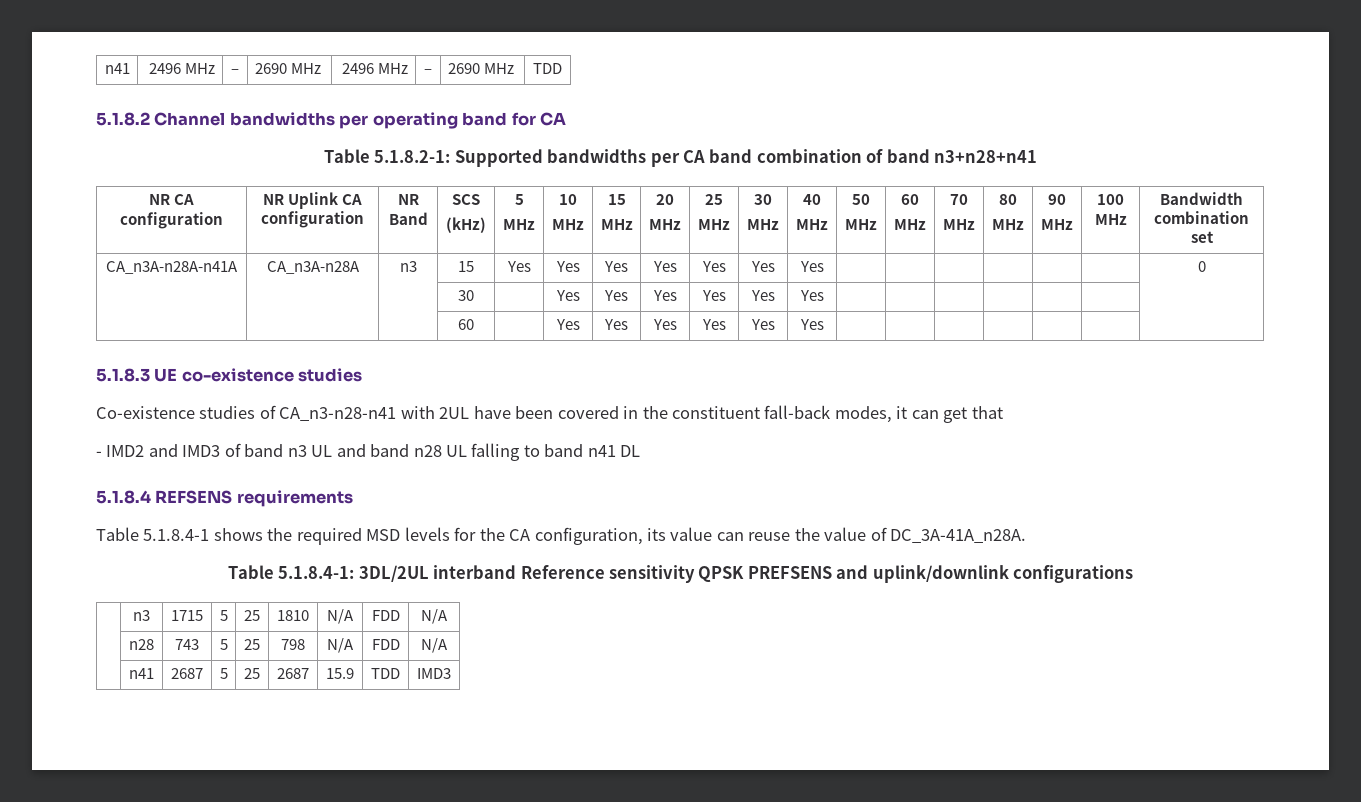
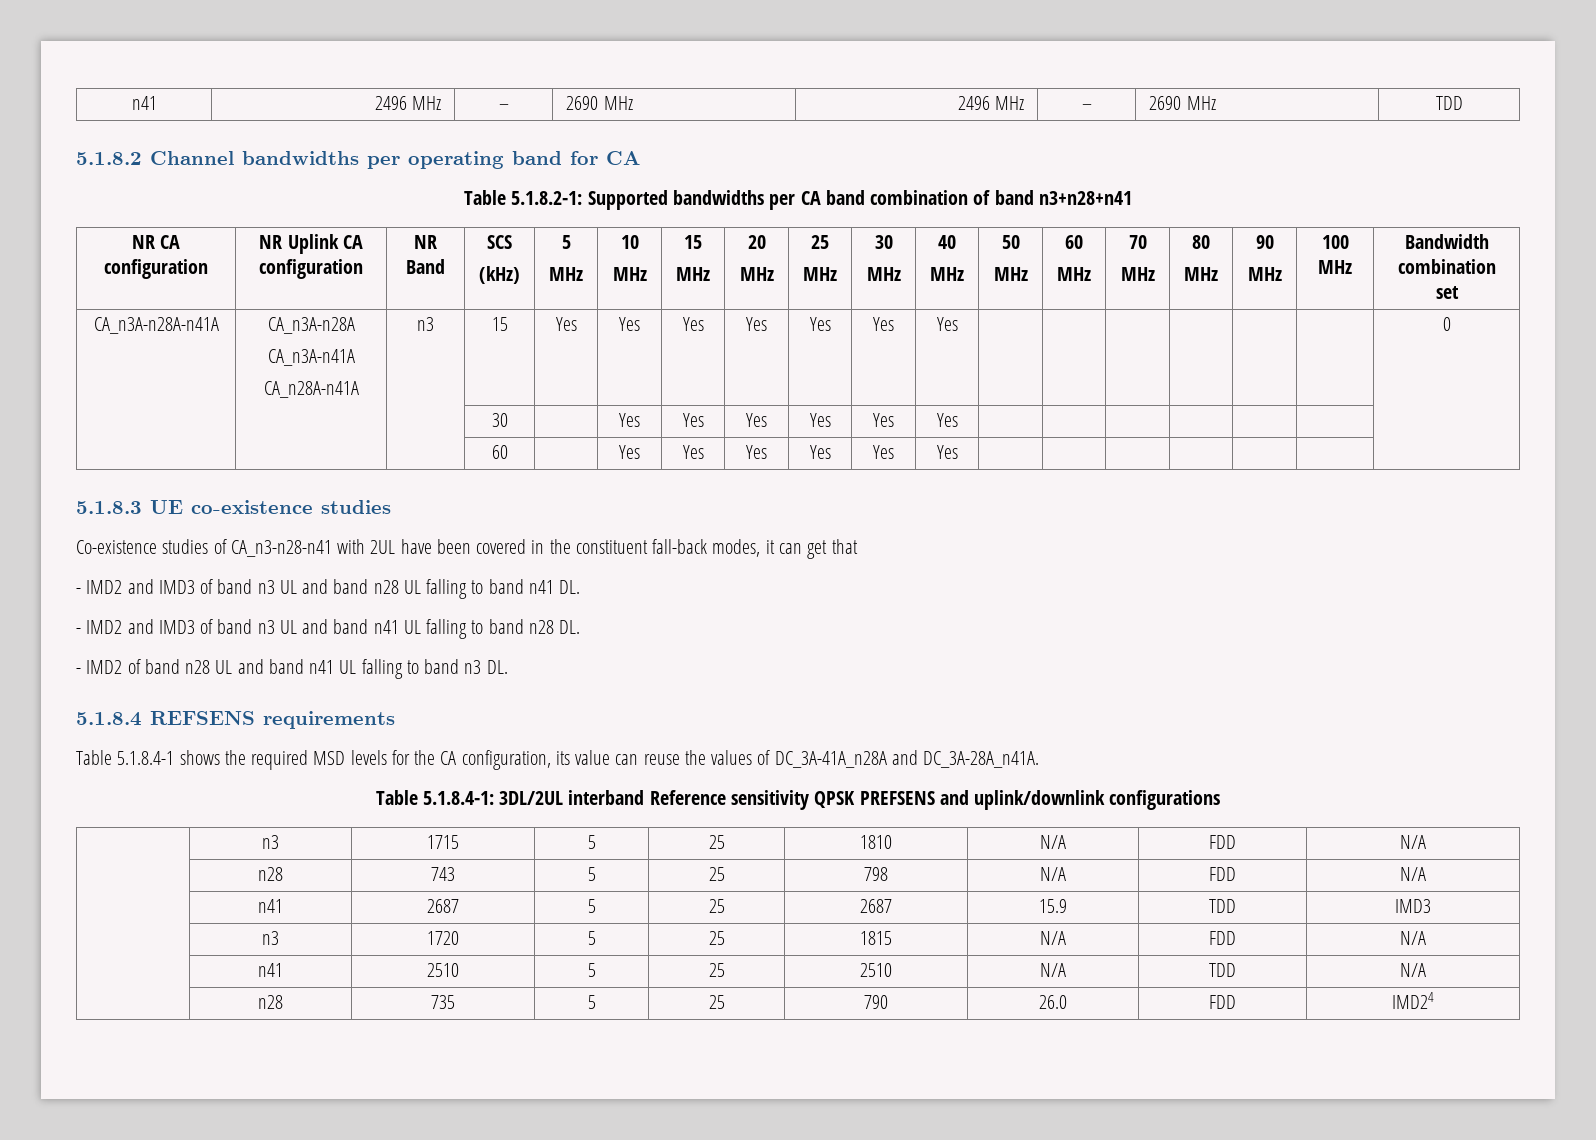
- CA_n3A-n28A-n41A | CA_n3A-n28A | n3 | 15 | Yes | Yes | Yes | Yes | Yes | Yes | Yes | | | | | | | 0
+ CA_n3A-n28A-n41A | CA_n3A-n28A
+ CA_n3A-n41A
+ CA_n28A-n41A | n3 | 15 | Yes | Yes | Yes | Yes | Yes | Yes | Yes | | | | | | | 0
- - IMD2 and IMD3 of band n3 UL and band n28 UL falling to band n41 DL
+ - IMD2 and IMD3 of band n3 UL and band n28 UL falling to band n41 DL.
+ - IMD2 and IMD3 of band n3 UL and band n41 UL falling to band n28 DL.
+ - IMD2 of band n28 UL and band n41 UL falling to band n3 DL.
- Table 5.1.8.4-1 shows the required MSD levels for the CA configuration, its value can reuse the value of DC_3A-41A_n28A.
+ Table 5.1.8.4-1 shows the required MSD levels for the CA configuration, its value can reuse the values of DC_3A-41A_n28A and DC_3A-28A_n41A.
+ | n3 | 1720 | 5 | 25 | 1815 | N/A | FDD | N/A
+ | n41 | 2510 | 5 | 25 | 2510 | N/A | TDD | N/A
+ | n28 | 735 | 5 | 25 | 790 | 26.0 | FDD | IMD24

